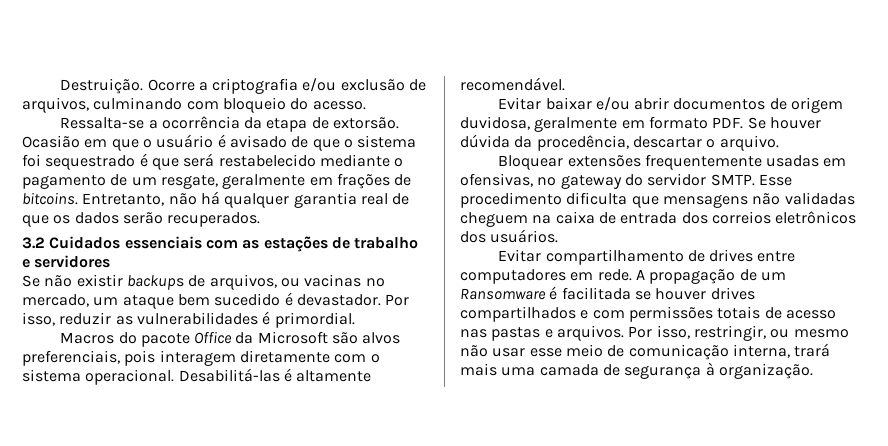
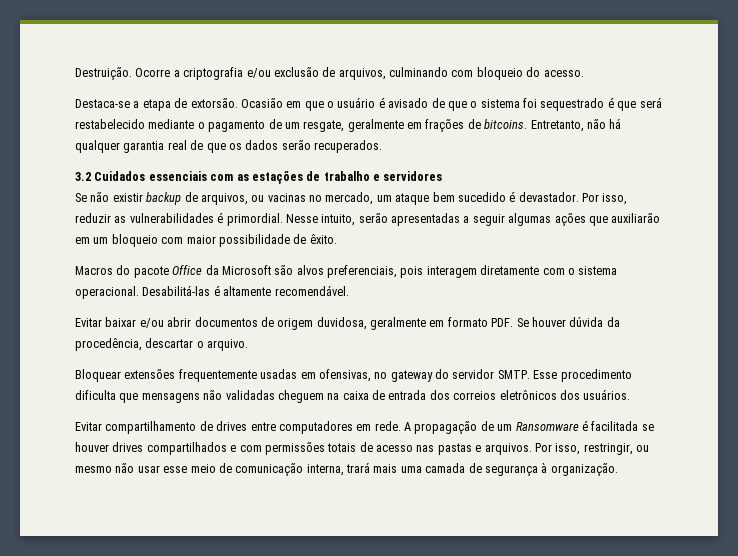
- Ressalta-se a ocorrência da etapa de extorsão.
+ Destaca-se a etapa de extorsão.
- Se não existir backups de arquivos, ou vacinas no mercado, um ataque bem sucedido é devastador.
+ Se não existir backup de arquivos, ou vacinas no mercado, um ataque bem sucedido é devastador.
+ Nesse intuito, serão apresentadas a seguir algumas ações que auxiliarão em um bloqueio com maior possibilidade de êxito.

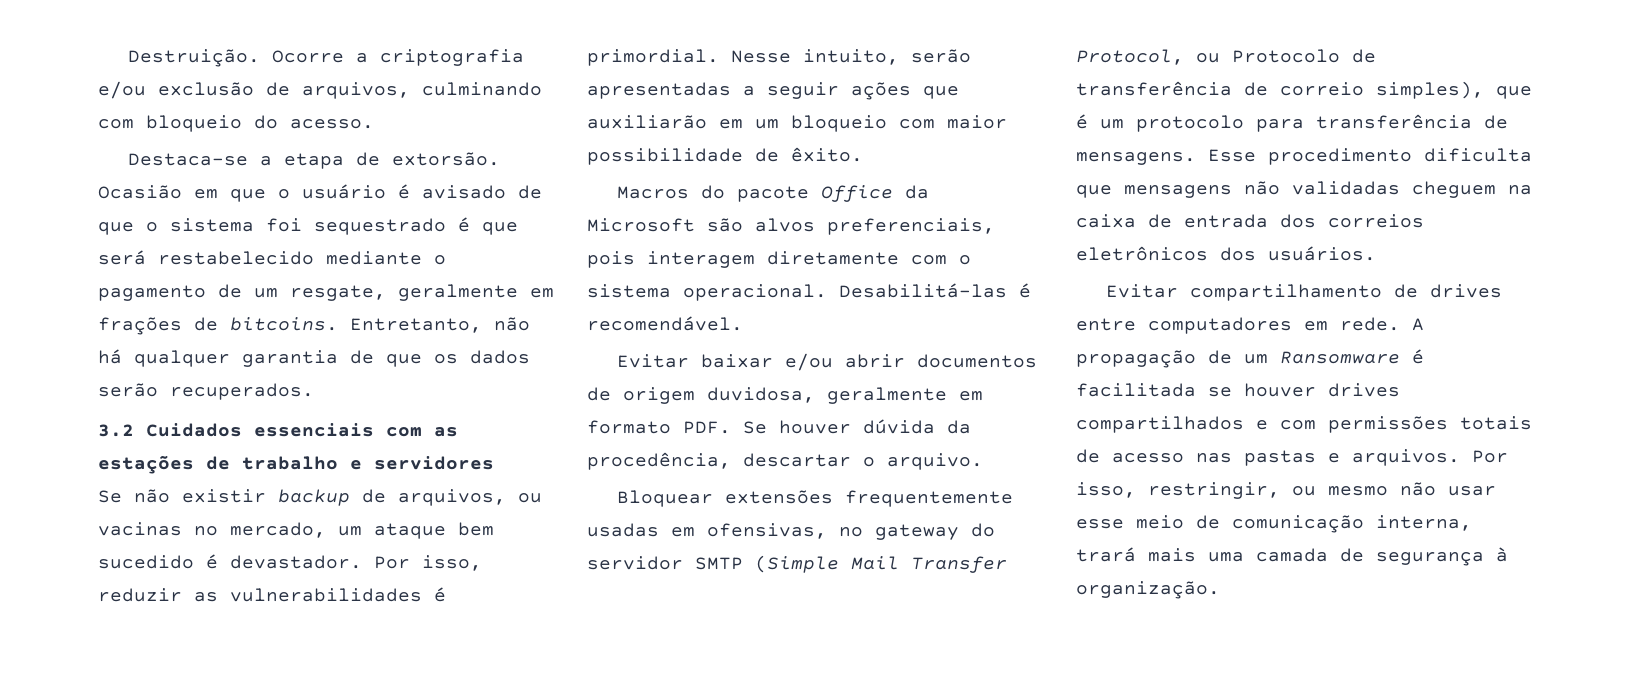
- Entretanto, não há qualquer garantia real de que os dados serão recuperados.
+ Entretanto, não há qualquer garantia de que os dados serão recuperados.
- Nesse intuito, serão apresentadas a seguir algumas ações que auxiliarão em um bloqueio com maior possibilidade de êxito.
+ Nesse intuito, serão apresentadas a seguir ações que auxiliarão em um bloqueio com maior possibilidade de êxito.
- Desabilitá-las é altamente recomendável.
+ Desabilitá-las é recomendável.
- Bloquear extensões frequentemente usadas em ofensivas, no gateway do servidor SMTP.
+ Bloquear extensões frequentemente usadas em ofensivas, no gateway do servidor SMTP (Simple Mail Transfer Protocol, ou Protocolo de transferência de correio simples), que é um protocolo para transferência de mensagens.

